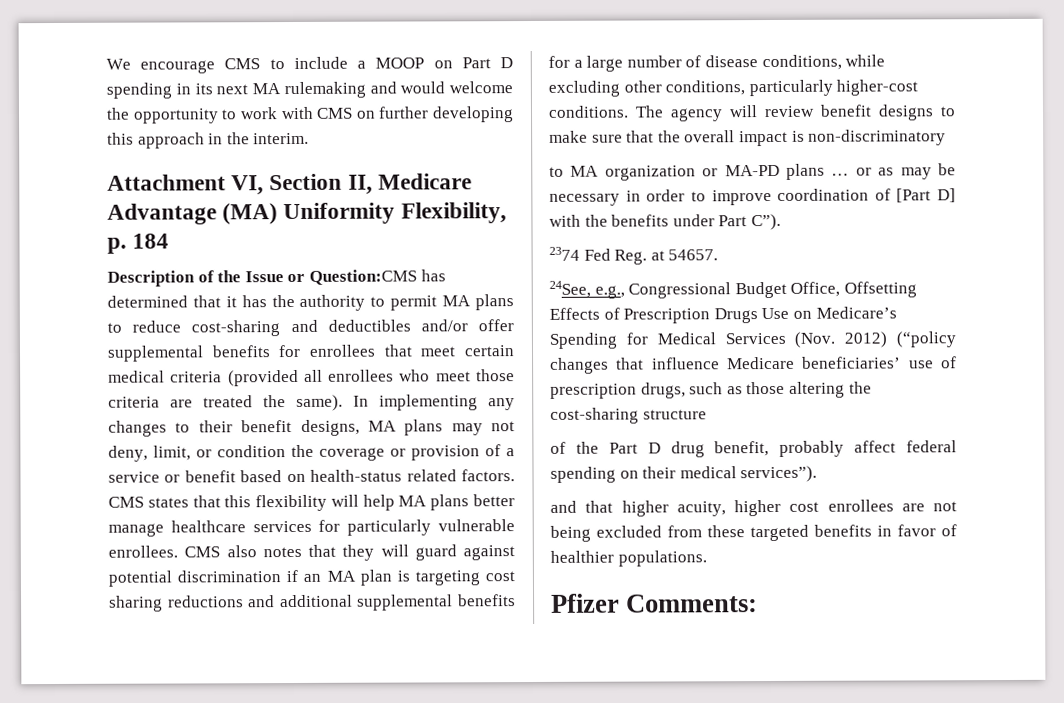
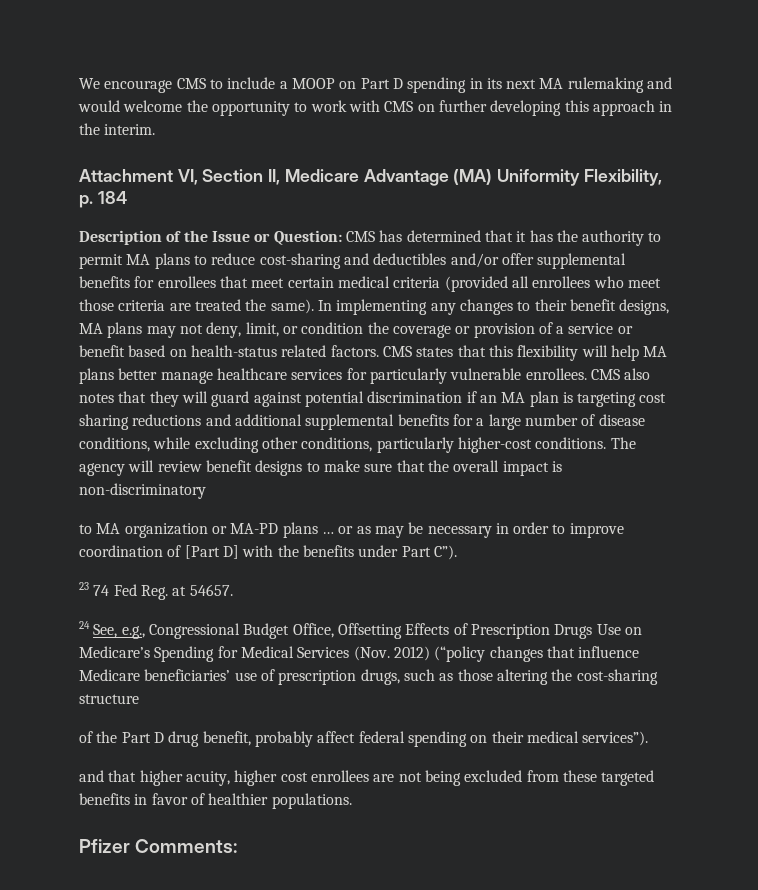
- Description of the Issue or Question:CMS has determined that it has the authority to permit MA plans to reduce cost-sharing and deductibles and/or offer supplemental benefits for enrollees that meet certain medical criteria (provided all enrollees who meet those criteria are treated the same).
+ Description of the Issue or Question: CMS has determined that it has the authority to permit MA plans to reduce cost-sharing and deductibles and/or offer supplemental benefits for enrollees that meet certain medical criteria (provided all enrollees who meet those criteria are treated the same).
- 2374 Fed Reg. at 54657.
+ 23 74 Fed Reg. at 54657.
- 24See, e.g., Congressional Budget Office, Offsetting Effects of Prescription Drugs Use on Medicare’s Spending for Medical Services (Nov. 2012) (“policy changes that influence Medicare beneficiaries’ use of prescription drugs, such as those altering the cost-sharing structure
+ 24 See, e.g., Congressional Budget Office, Offsetting Effects of Prescription Drugs Use on Medicare’s Spending for Medical Services (Nov. 2012) (“policy changes that influence Medicare beneficiaries’ use of prescription drugs, such as those altering the cost-sharing structure

